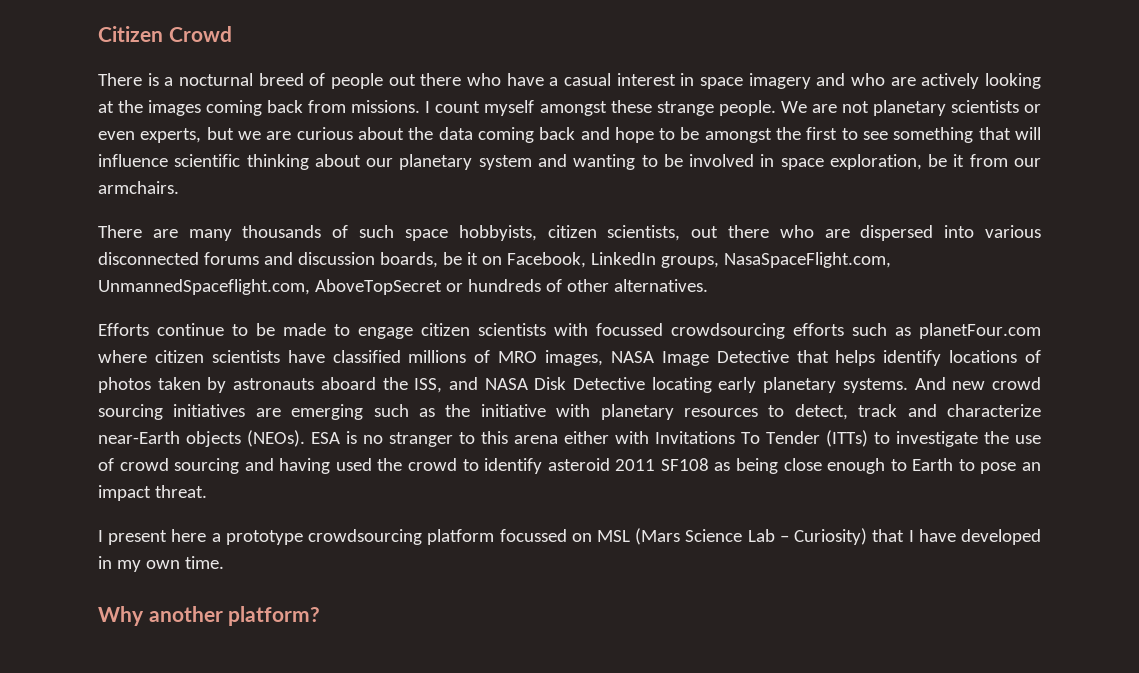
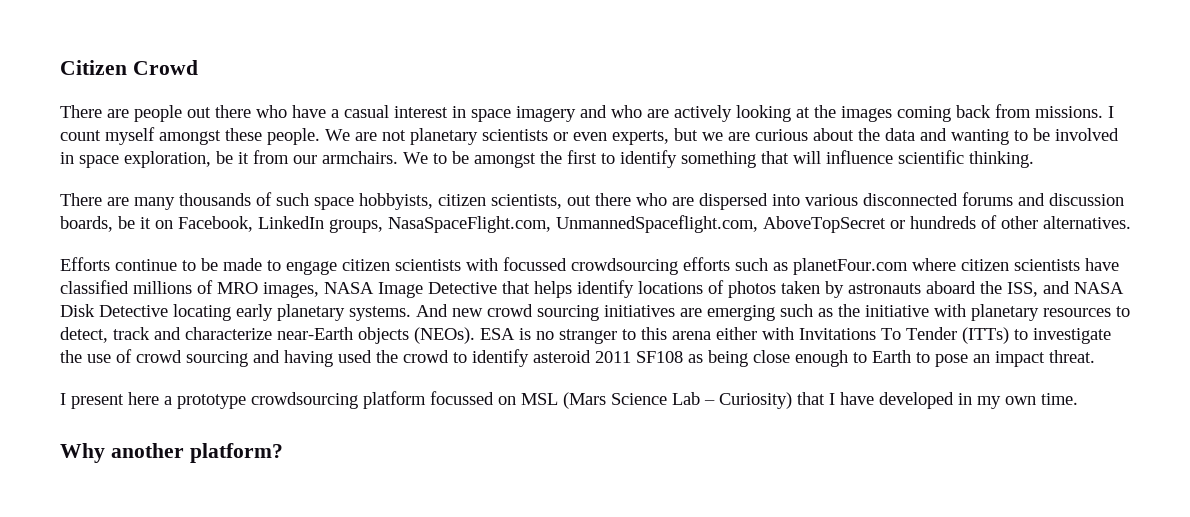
- There is a nocturnal breed of people out there who have a casual interest in space imagery and who are actively looking at the images coming back from missions.
+ There are people out there who have a casual interest in space imagery and who are actively looking at the images coming back from missions.
- I count myself amongst these strange people.
+ I count myself amongst these people.
- We are not planetary scientists or even experts, but we are curious about the data coming back and hope to be amongst the first to see something that will influence scientific thinking about our planetary system and wanting to be involved in space exploration, be it from our armchairs.
+ We are not planetary scientists or even experts, but we are curious about the data and wanting to be involved in space exploration, be it from our armchairs. We to be amongst the first to identify something that will influence scientific thinking.

